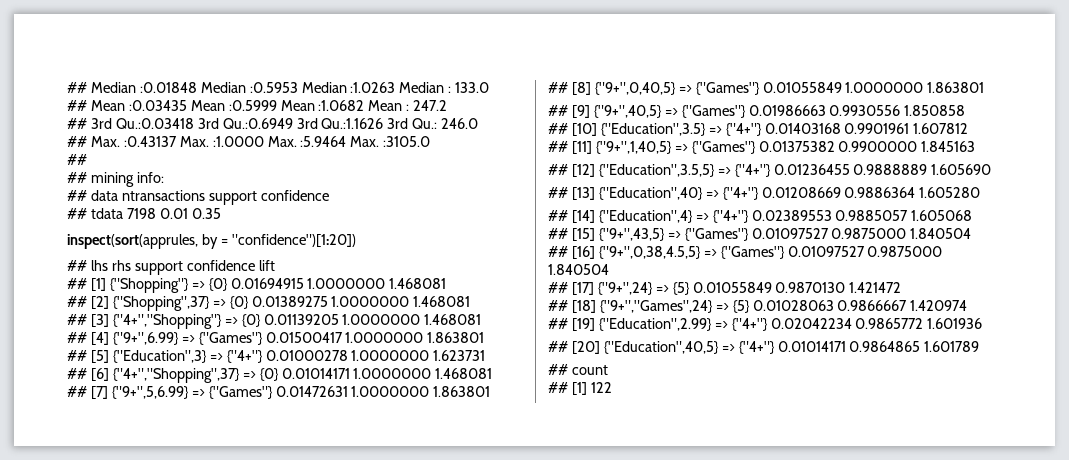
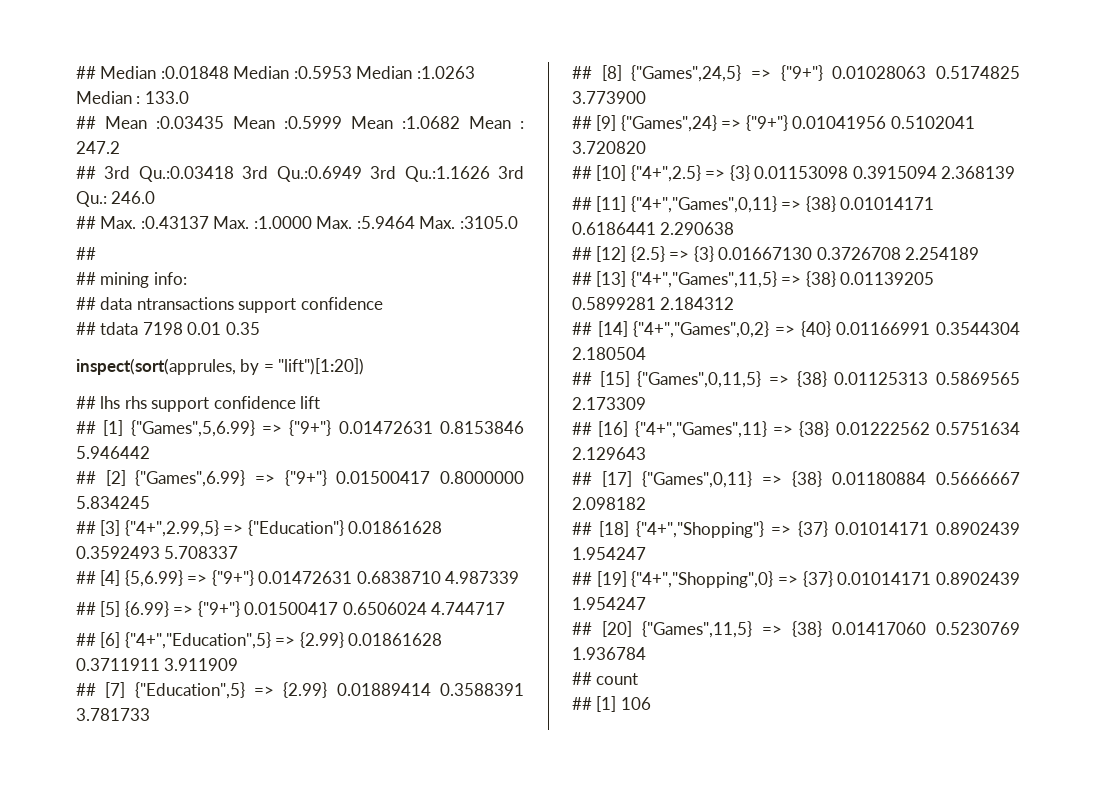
- inspect(sort(apprules, by = "confidence")[1:20])
+ inspect(sort(apprules, by = "lift")[1:20])
- ## [1] {"Shopping"} => {0} 0.01694915 1.0000000 1.468081
- ## [2] {"Shopping",37} => {0} 0.01389275 1.0000000 1.468081
- ## [3] {"4+","Shopping"} => {0} 0.01139205 1.0000000 1.468081
- ## [4] {"9+",6.99} => {"Games"} 0.01500417 1.0000000 1.863801
- ## [5] {"Education",3} => {"4+"} 0.01000278 1.0000000 1.623731
- ## [6] {"4+","Shopping",37} => {0} 0.01014171 1.0000000 1.468081
- ## [7] {"9+",5,6.99} => {"Games"} 0.01472631 1.0000000 1.863801
- ## [8] {"9+",0,40,5} => {"Games"} 0.01055849 1.0000000 1.863801
- ## [9] {"9+",40,5} => {"Games"} 0.01986663 0.9930556 1.850858
- ## [10] {"Education",3.5} => {"4+"} 0.01403168 0.9901961 1.607812
- ## [11] {"9+",1,40,5} => {"Games"} 0.01375382 0.9900000 1.845163
- ## [12] {"Education",3.5,5} => {"4+"} 0.01236455 0.9888889 1.605690
- ## [13] {"Education",40} => {"4+"} 0.01208669 0.9886364 1.605280
- ## [14] {"Education",4} => {"4+"} 0.02389553 0.9885057 1.605068
- ## [15] {"9+",43,5} => {"Games"} 0.01097527 0.9875000 1.840504
- ## [16] {"9+",0,38,4.5,5} => {"Games"} 0.01097527 0.9875000 1.840504
- ## [17] {"9+",24} => {5} 0.01055849 0.9870130 1.421472
- ## [18] {"9+","Games",24} => {5} 0.01028063 0.9866667 1.420974
- ## [19] {"Education",2.99} => {"4+"} 0.02042234 0.9865772 1.601936
- ## [20] {"Education",40,5} => {"4+"} 0.01014171 0.9864865 1.601789
+ ## [1] {"Games",5,6.99} => {"9+"} 0.01472631 0.8153846 5.946442
+ ## [2] {"Games",6.99} => {"9+"} 0.01500417 0.8000000 5.834245
+ ## [3] {"4+",2.99,5} => {"Education"} 0.01861628 0.3592493 5.708337
+ ## [4] {5,6.99} => {"9+"} 0.01472631 0.6838710 4.987339
+ ## [5] {6.99} => {"9+"} 0.01500417 0.6506024 4.744717
+ ## [6] {"4+","Education",5} => {2.99} 0.01861628 0.3711911 3.911909
+ ## [7] {"Education",5} => {2.99} 0.01889414 0.3588391 3.781733
+ ## [8] {"Games",24,5} => {"9+"} 0.01028063 0.5174825 3.773900
+ ## [9] {"Games",24} => {"9+"} 0.01041956 0.5102041 3.720820
+ ## [10] {"4+",2.5} => {3} 0.01153098 0.3915094 2.368139
+ ## [11] {"4+","Games",0,11} => {38} 0.01014171 0.6186441 2.290638
+ ## [12] {2.5} => {3} 0.01667130 0.3726708 2.254189
+ ## [13] {"4+","Games",11,5} => {38} 0.01139205 0.5899281 2.184312
+ ## [14] {"4+","Games",0,2} => {40} 0.01166991 0.3544304 2.180504
+ ## [15] {"Games",0,11,5} => {38} 0.01125313 0.5869565 2.173309
+ ## [16] {"4+","Games",11} => {38} 0.01222562 0.5751634 2.129643
+ ## [17] {"Games",0,11} => {38} 0.01180884 0.5666667 2.098182
+ ## [18] {"4+","Shopping"} => {37} 0.01014171 0.8902439 1.954247
+ ## [19] {"4+","Shopping",0} => {37} 0.01014171 0.8902439 1.954247
+ ## [20] {"Games",11,5} => {38} 0.01417060 0.5230769 1.936784
- ## [1] 122
+ ## [1] 106

